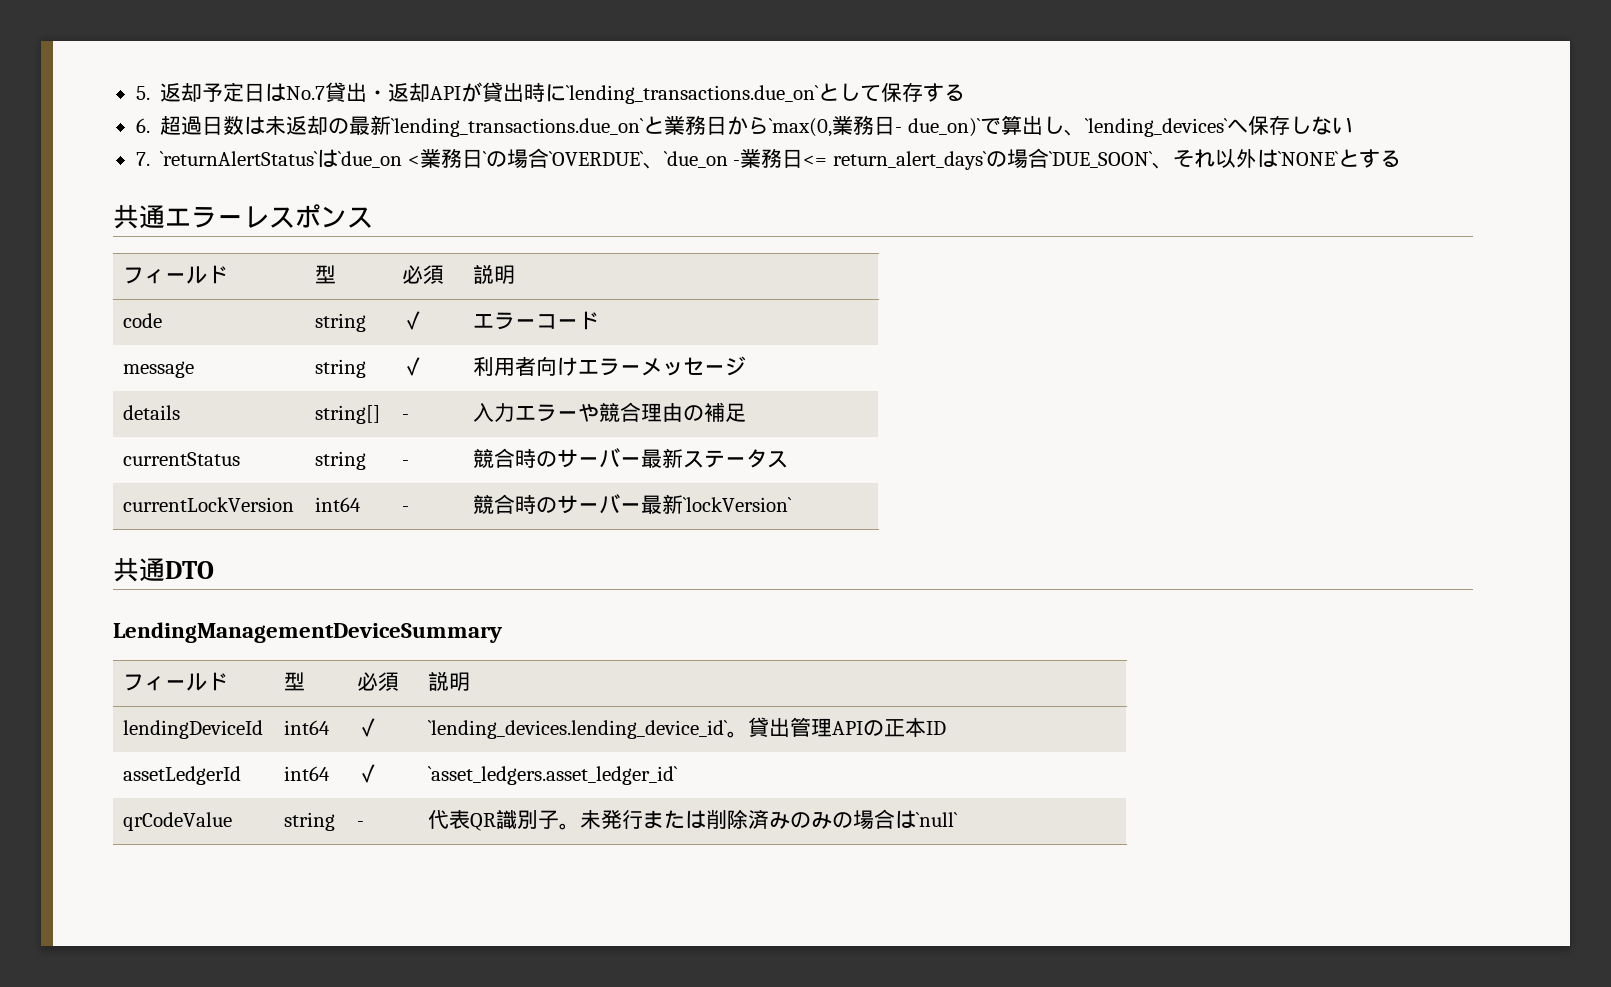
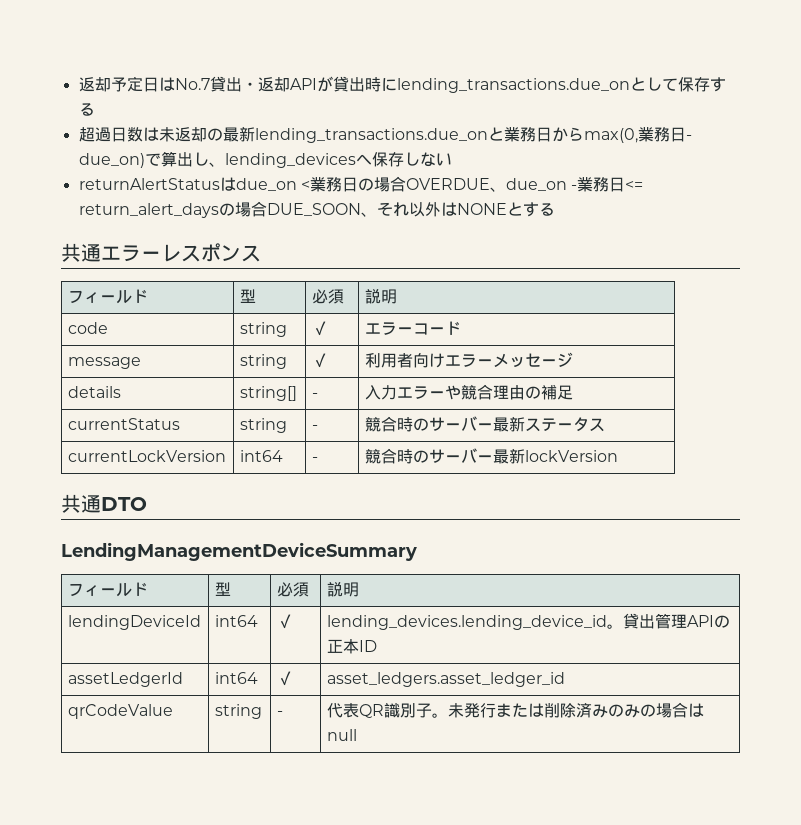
- 5.返却予定日はNo.7貸出・返却APIが貸出時に`lending_transactions.due_on`として保存する
+ 返却予定日はNo.7貸出・返却APIが貸出時にlending_transactions.due_onとして保存する
- 6.超過日数は未返却の最新`lending_transactions.due_on`と業務日から`max(0,業務日- due_on)`で算出し、`lending_devices`へ保存しない
+ 超過日数は未返却の最新lending_transactions.due_onと業務日からmax(0,業務日- due_on)で算出し、lending_devicesへ保存しない
- 7. `returnAlertStatus`は`due_on <業務日`の場合`OVERDUE`、`due_on -業務日<= return_alert_days`の場合`DUE_SOON`、それ以外は`NONE`とする
+ returnAlertStatusはdue_on <業務日の場合OVERDUE、due_on -業務日<= return_alert_daysの場合DUE_SOON、それ以外はNONEとする
- currentLockVersion | int64 | - | 競合時のサーバー最新`lockVersion`
+ currentLockVersion | int64 | - | 競合時のサーバー最新lockVersion
- lendingDeviceId | int64 | ✓ | `lending_devices.lending_device_id`。貸出管理APIの正本ID
+ lendingDeviceId | int64 | ✓ | lending_devices.lending_device_id。貸出管理APIの正本ID
- assetLedgerId | int64 | ✓ | `asset_ledgers.asset_ledger_id`
+ assetLedgerId | int64 | ✓ | asset_ledgers.asset_ledger_id
- qrCodeValue | string | - | 代表QR識別子。未発行または削除済みのみの場合は`null`
+ qrCodeValue | string | - | 代表QR識別子。未発行または削除済みのみの場合はnull

